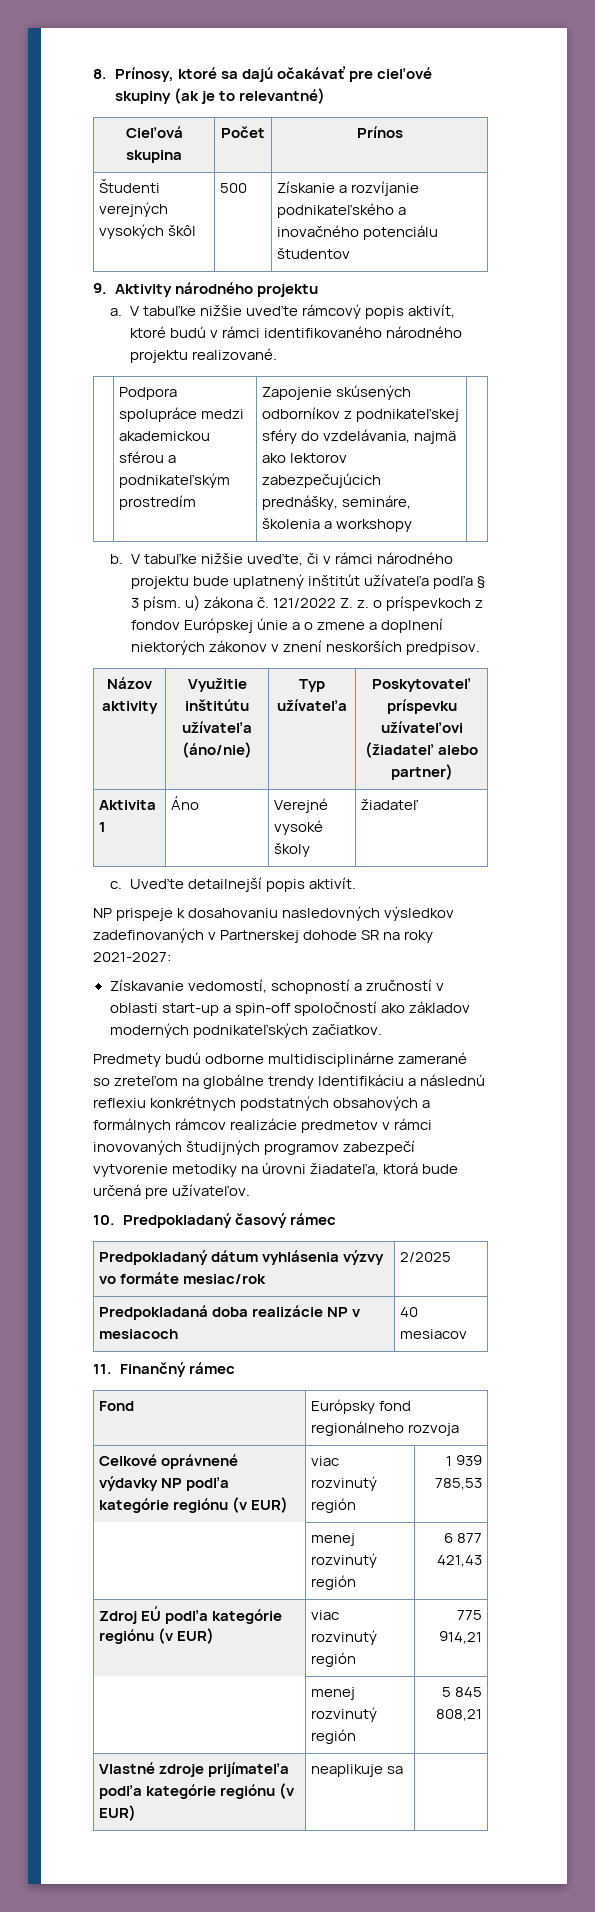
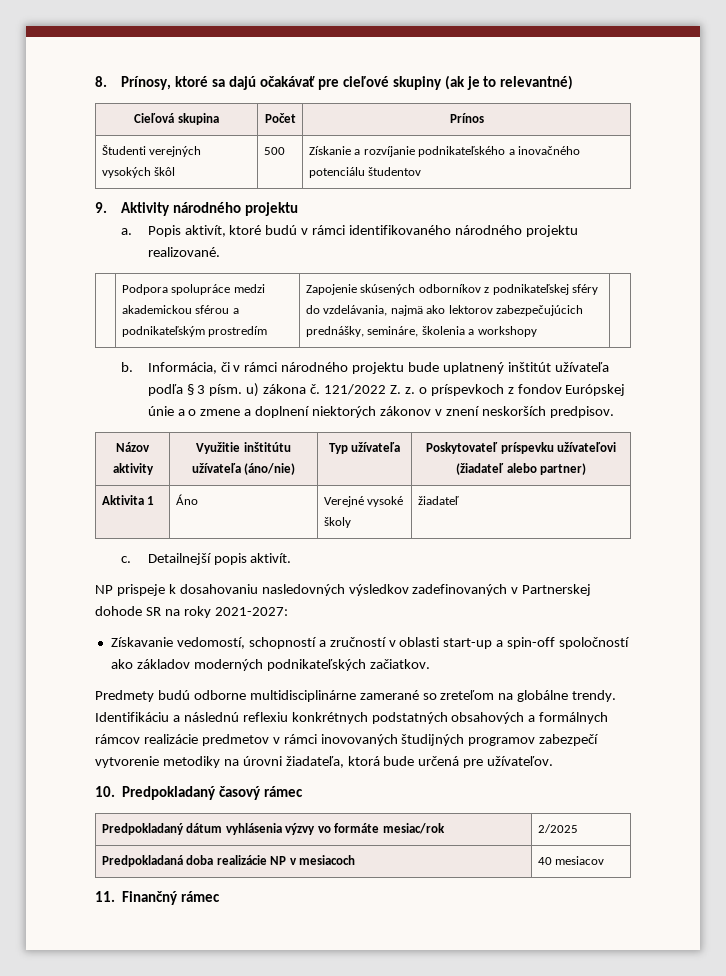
- V tabuľke nižšie uveďte rámcový popis aktivít, ktoré budú v rámci identifikovaného národného projektu realizované.
+ Popis aktivít, ktoré budú v rámci identifikovaného národného projektu realizované.
- V tabuľke nižšie uveďte, či v rámci národného projektu bude uplatnený inštitút užívateľa podľa § 3 písm. u) zákona č.
+ Informácia, či v rámci národného projektu bude uplatnený inštitút užívateľa podľa § 3 písm. u) zákona č.
- Uveďte detailnejší popis aktivít.
+ Detailnejší popis aktivít.
- Predmety budú odborne multidisciplinárne zamerané so zreteľom na globálne trendy Identifikáciu a následnú reflexiu konkrétnych podstatných obsahových a formálnych rámcov realizácie predmetov v rámci inovovaných študijných programov zabezpečí vytvorenie metodiky na úrovni žiadateľa, ktorá bude určená pre užívateľov.
+ Predmety budú odborne multidisciplinárne zamerané so zreteľom na globálne trendy. Identifikáciu a následnú reflexiu konkrétnych podstatných obsahových a formálnych rámcov realizácie predmetov v rámci inovovaných študijných programov zabezpečí vytvorenie metodiky na úrovni žiadateľa, ktorá bude určená pre užívateľov.
- Fond | Európsky fond regionálneho rozvoja
- Celkové oprávnené výdavky NP podľa kategórie regiónu (v EUR) | viac rozvinutý región | 1 939 785,53
- | menej rozvinutý región | 6 877 421,43
- Zdroj EÚ podľa kategórie regiónu (v EUR) | viac rozvinutý región | 775 914,21
- | menej rozvinutý región | 5 845 808,21
- Vlastné zdroje prijímateľa podľa kategórie regiónu (v EUR) | neaplikuje sa |

